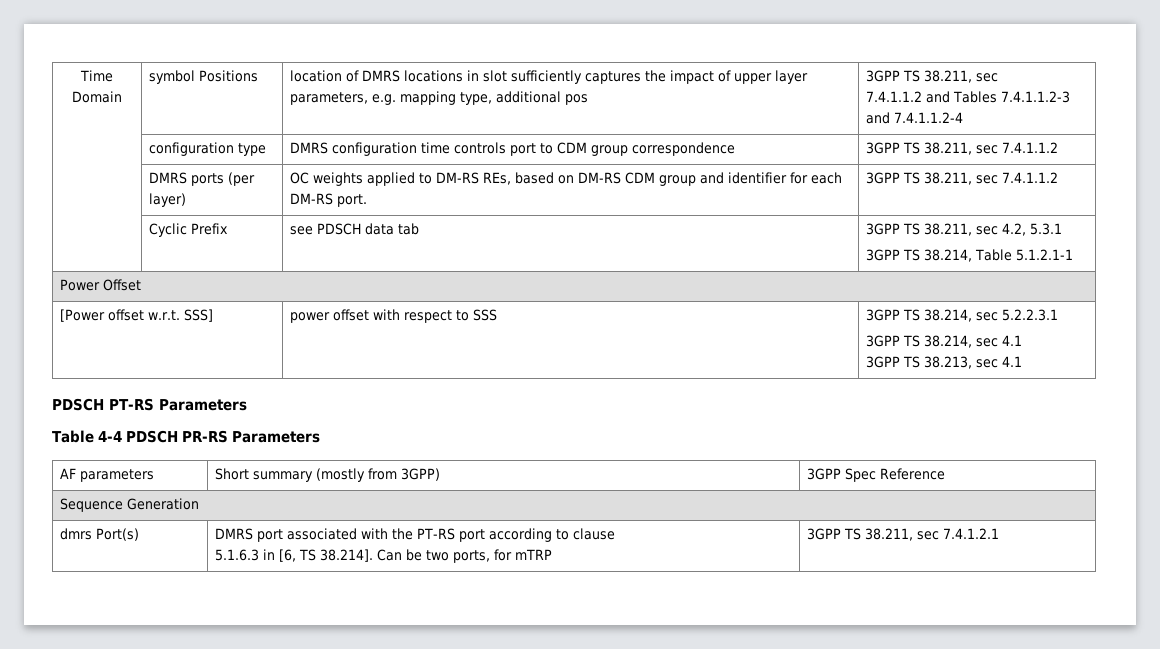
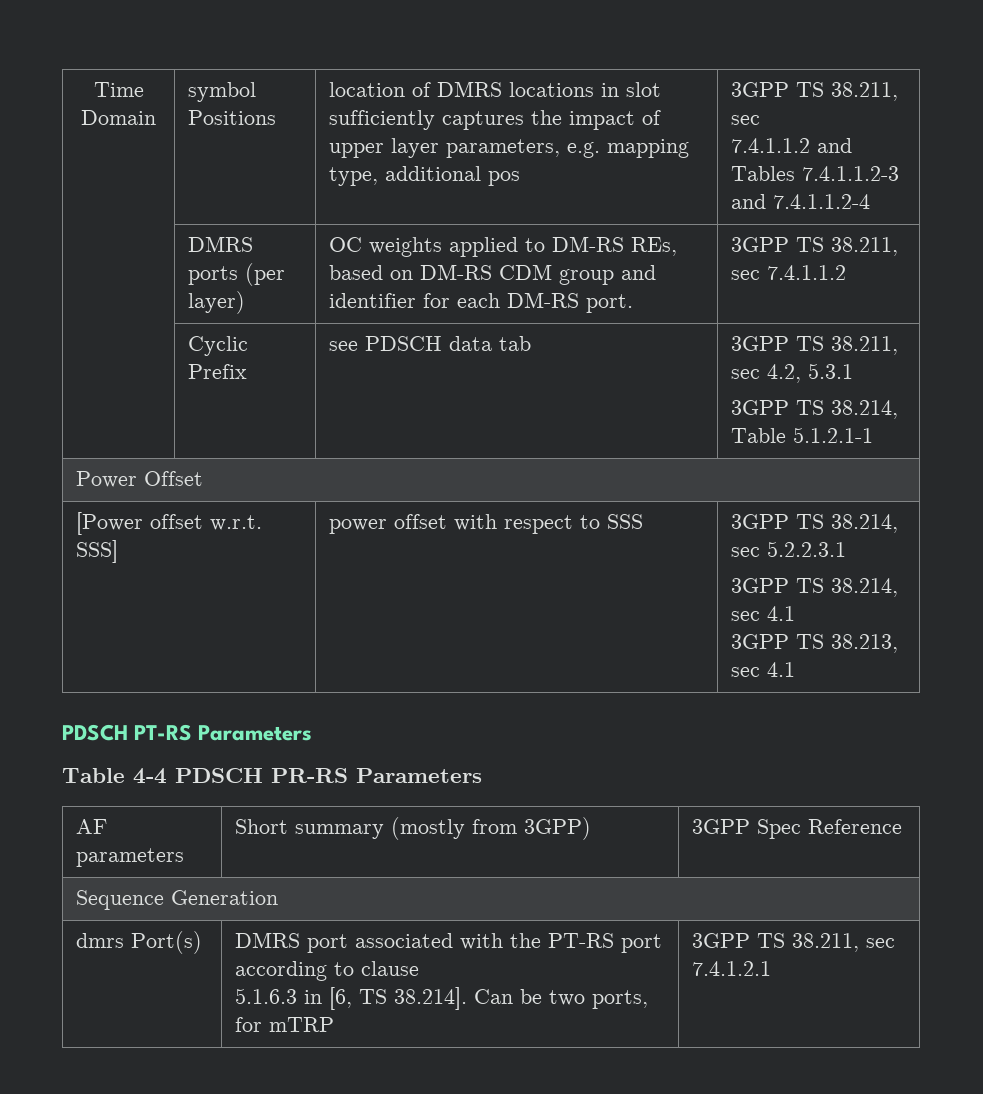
- | configuration type | DMRS configuration time controls port to CDM group correspondence | 3GPP TS 38.211, sec 7.4.1.1.2

